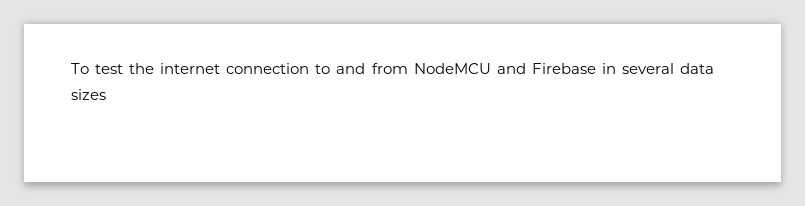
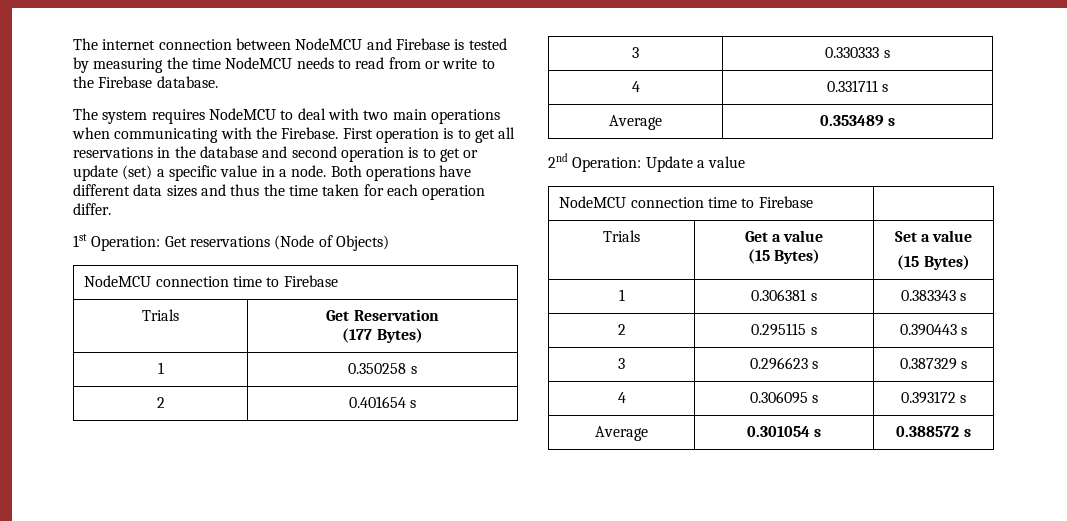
- To test the internet connection to and from NodeMCU and Firebase in several data sizes
+ The internet connection between NodeMCU and Firebase is tested by measuring the time NodeMCU needs to read from or write to the Firebase database.
+ The system requires NodeMCU to deal with two main operations when communicating with the Firebase. First operation is to get all reservations in the database and second operation is to get or update (set) a specific value in a node. Both operations have different data sizes and thus the time taken for each operation differ.
+ 1st Operation: Get reservations (Node of Objects)
+ NodeMCU connection time to Firebase
+ Trials | Get Reservation
+ (177 Bytes)
+ 1 | 0.350258 s
+ 2 | 0.401654 s
+ 3 | 0.330333 s
+ 4 | 0.331711 s
+ Average | 0.353489 s
+ 2nd Operation: Update a value
+ NodeMCU connection time to Firebase |
+ Trials | Get a value
+ (15 Bytes) | Set a value
+ (15 Bytes)
+ 1 | 0.306381 s | 0.383343 s
+ 2 | 0.295115 s | 0.390443 s
+ 3 | 0.296623 s | 0.387329 s
+ 4 | 0.306095 s | 0.393172 s
+ Average | 0.301054 s | 0.388572 s

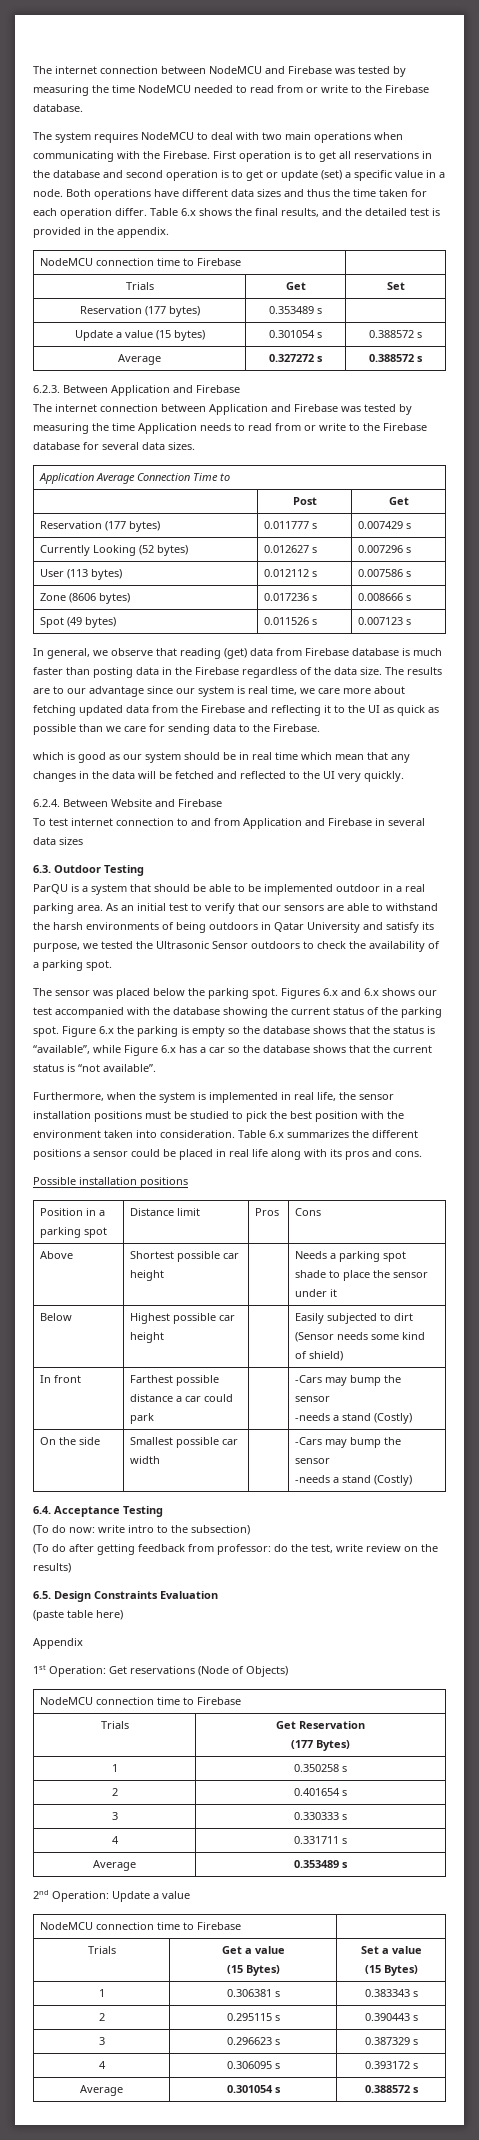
- The internet connection between NodeMCU and Firebase is tested by measuring the time NodeMCU needs to read from or write to the Firebase database.
+ The internet connection between NodeMCU and Firebase was tested by measuring the time NodeMCU needed to read from or write to the Firebase database.
+ Table 6.x shows the final results, and the detailed test is provided in the appendix.
+ NodeMCU connection time to Firebase |
+ Trials | Get | Set
+ Reservation (177 bytes) | 0.353489 s |
+ Update a value (15 bytes) | 0.301054 s | 0.388572 s
+ Average | 0.327272 s | 0.388572 s
+ 6.2.3. Between Application and Firebase
+ The internet connection between Application and Firebase was tested by measuring the time Application needs to read from or write to the Firebase database for several data sizes.
+ Application Average Connection Time to
+ | Post | Get
+ Reservation (177 bytes) | 0.011777 s | 0.007429 s
+ Currently Looking (52 bytes) | 0.012627 s | 0.007296 s
+ User (113 bytes) | 0.012112 s | 0.007586 s
+ Zone (8606 bytes) | 0.017236 s | 0.008666 s
+ Spot (49 bytes) | 0.011526 s | 0.007123 s
+ In general, we observe that reading (get) data from Firebase database is much faster than posting data in the Firebase regardless of the data size. The results are to our advantage since our system is real time, we care more about fetching updated data from the Firebase and reflecting it to the UI as quick as possible than we care for sending data to the Firebase.
+ which is good as our system should be in real time which mean that any changes in the data will be fetched and reflected to the UI very quickly.
+ 6.2.4. Between Website and Firebase
+ To test internet connection to and from Application and Firebase in several data sizes
+ 6.3. Outdoor Testing
+ ParQU is a system that should be able to be implemented outdoor in a real parking area. As an initial test to verify that our sensors are able to withstand the harsh environments of being outdoors in Qatar University and satisfy its purpose, we tested the Ultrasonic Sensor outdoors to check the availability of a parking spot.
+ The sensor was placed below the parking spot. Figures 6.x and 6.x shows our test accompanied with the database showing the current status of the parking spot. Figure 6.x the parking is empty so the database shows that the status is “available”, while Figure 6.x has a car so the database shows that the current status is “not available”.
+ Furthermore, when the system is implemented in real life, the sensor installation positions must be studied to pick the best position with the environment taken into consideration. Table 6.x summarizes the different positions a sensor could be placed in real life along with its pros and cons.
+ Possible installation positions
+ Position in a parking spot | Distance limit | Pros | Cons
+ Above | Shortest possible car height | | Needs a parking spot shade to place the sensor under it
+ Below | Highest possible car height | | Easily subjected to dirt (Sensor needs some kind of shield)
+ In front | Farthest possible distance a car could park | | -Cars may bump the sensor
+ -needs a stand (Costly)
+ On the side | Smallest possible car width | | -Cars may bump the sensor
+ -needs a stand (Costly)
+ 6.4. Acceptance Testing
+ (To do now: write intro to the subsection)
+ (To do after getting feedback from professor: do the test, write review on the results)
+ 6.5. Design Constraints Evaluation
+ (paste table here)
+ Appendix

